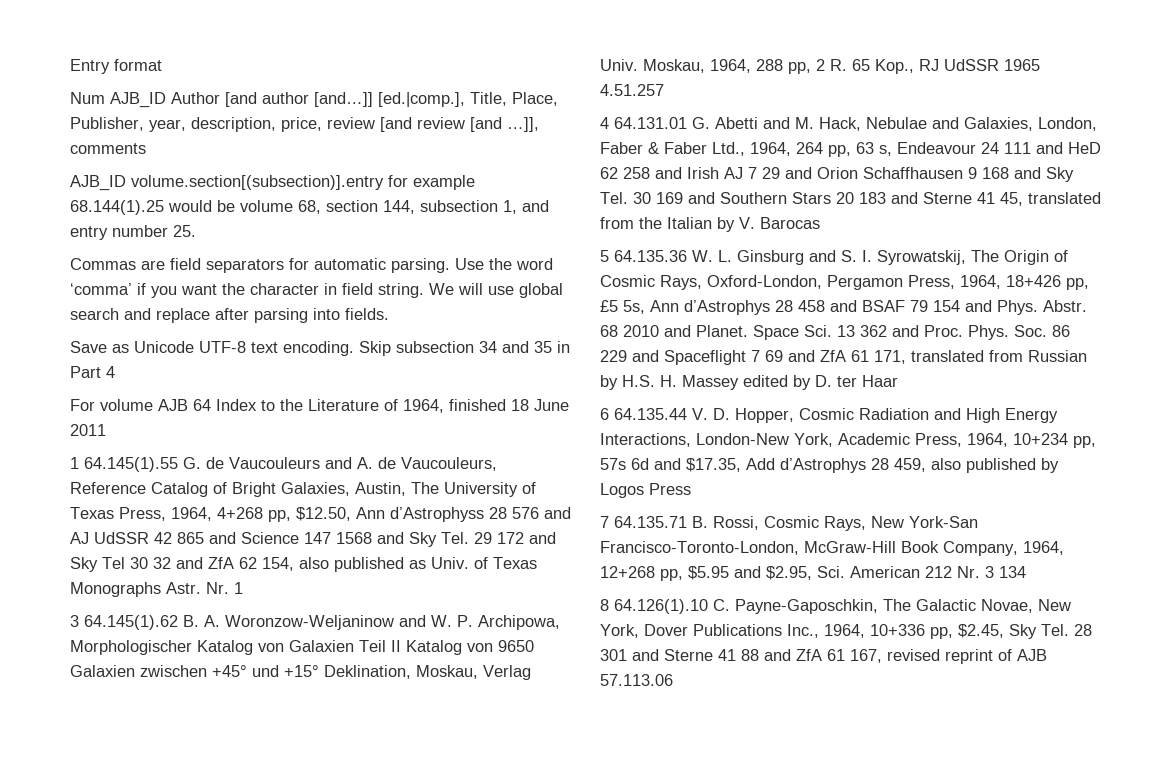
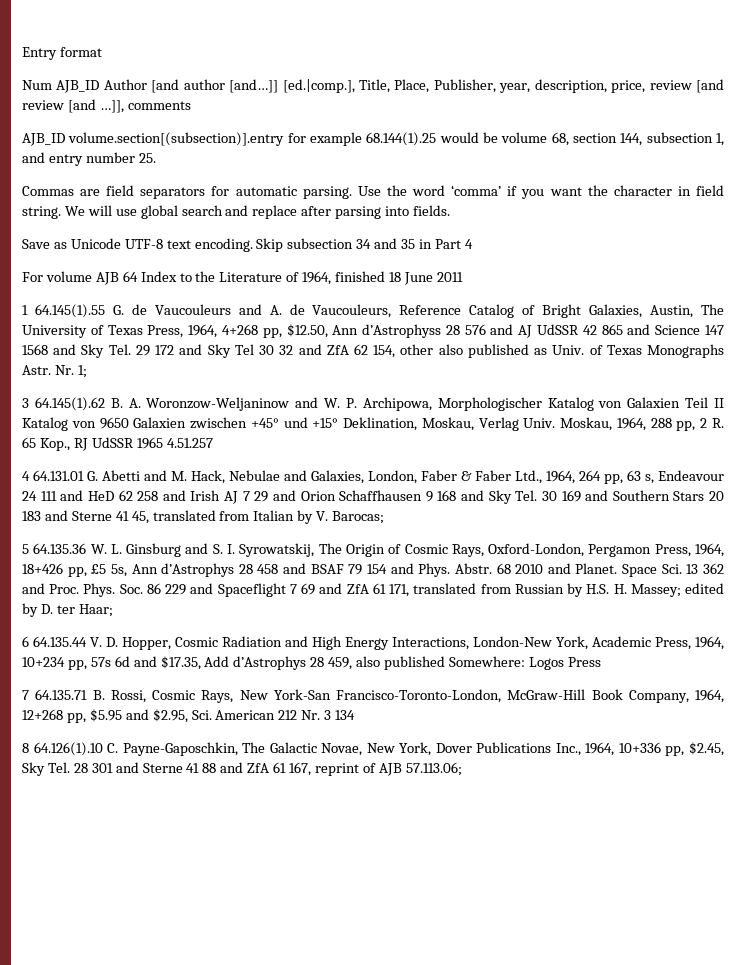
- 1 64.145(1).55 G. de Vaucouleurs and A. de Vaucouleurs, Reference Catalog of Bright Galaxies, Austin, The University of Texas Press, 1964, 4+268 pp, $12.50, Ann d’Astrophyss 28 576 and AJ UdSSR 42 865 and Science 147 1568 and Sky Tel. 29 172 and Sky Tel 30 32 and ZfA 62 154, also published as Univ. of Texas Monographs Astr.
+ 1 64.145(1).55 G. de Vaucouleurs and A. de Vaucouleurs, Reference Catalog of Bright Galaxies, Austin, The University of Texas Press, 1964, 4+268 pp, $12.50, Ann d’Astrophyss 28 576 and AJ UdSSR 42 865 and Science 147 1568 and Sky Tel. 29 172 and Sky Tel 30 32 and ZfA 62 154, other also published as Univ. of Texas Monographs Astr.
- Nr. 1
+ Nr. 1;
- 4 64.131.01 G. Abetti and M. Hack, Nebulae and Galaxies, London, Faber & Faber Ltd., 1964, 264 pp, 63 s, Endeavour 24 111 and HeD 62 258 and Irish AJ 7 29 and Orion Schaffhausen 9 168 and Sky Tel. 30 169 and Southern Stars 20 183 and Sterne 41 45, translated from the Italian by V. Barocas
+ 4 64.131.01 G. Abetti and M. Hack, Nebulae and Galaxies, London, Faber & Faber Ltd., 1964, 264 pp, 63 s, Endeavour 24 111 and HeD 62 258 and Irish AJ 7 29 and Orion Schaffhausen 9 168 and Sky Tel. 30 169 and Southern Stars 20 183 and Sterne 41 45, translated from Italian by V. Barocas;
- Soc. 86 229 and Spaceflight 7 69 and ZfA 61 171, translated from Russian by H.S. H. Massey edited by D. ter Haar
+ Soc. 86 229 and Spaceflight 7 69 and ZfA 61 171, translated from Russian by H.S. H. Massey; edited by D. ter Haar;
- 6 64.135.44 V. D. Hopper, Cosmic Radiation and High Energy Interactions, London-New York, Academic Press, 1964, 10+234 pp, 57s 6d and $17.35, Add d’Astrophys 28 459, also published by Logos Press
+ 6 64.135.44 V. D. Hopper, Cosmic Radiation and High Energy Interactions, London-New York, Academic Press, 1964, 10+234 pp, 57s 6d and $17.35, Add d’Astrophys 28 459, also published Somewhere: Logos Press
- 8 64.126(1).10 C. Payne-Gaposchkin, The Galactic Novae, New York, Dover Publications Inc., 1964, 10+336 pp, $2.45, Sky Tel. 28 301 and Sterne 41 88 and ZfA 61 167, revised reprint of AJB 57.113.06
+ 8 64.126(1).10 C. Payne-Gaposchkin, The Galactic Novae, New York, Dover Publications Inc., 1964, 10+336 pp, $2.45, Sky Tel. 28 301 and Sterne 41 88 and ZfA 61 167, reprint of AJB 57.113.06;

